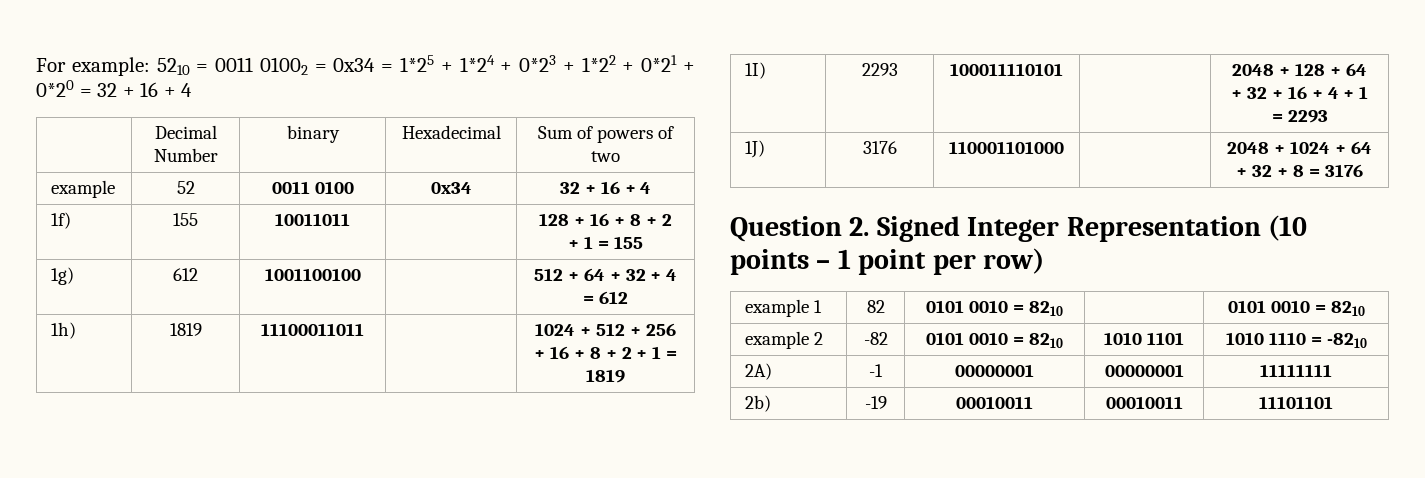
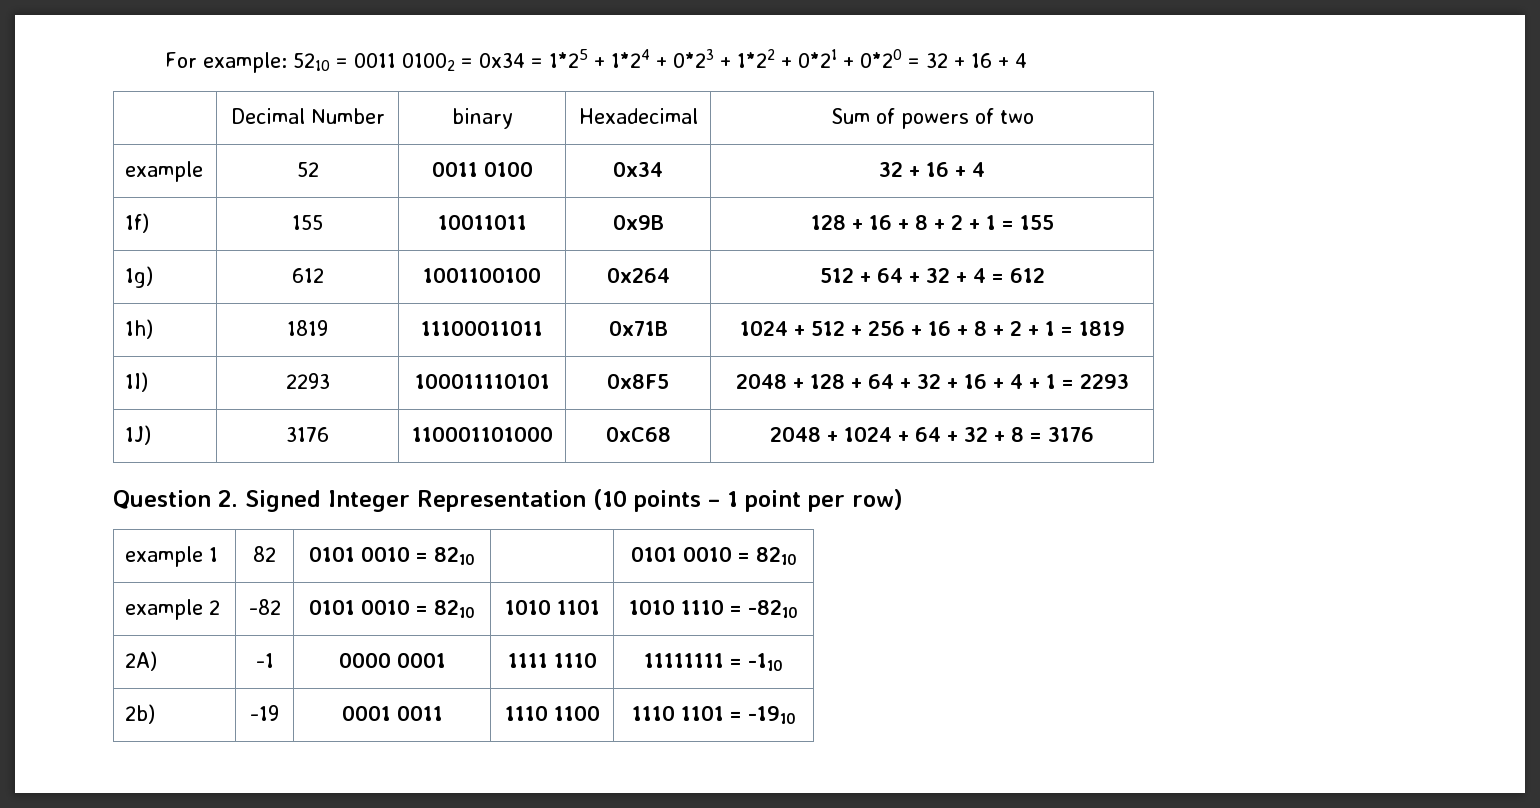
- 1f) | 155 | 10011011 | | 128 + 16 + 8 + 2 + 1 = 155
+ 1f) | 155 | 10011011 | 0x9B | 128 + 16 + 8 + 2 + 1 = 155
- 1g) | 612 | 1001100100 | | 512 + 64 + 32 + 4 = 612
+ 1g) | 612 | 1001100100 | 0x264 | 512 + 64 + 32 + 4 = 612
- 1h) | 1819 | 11100011011 | | 1024 + 512 + 256 + 16 + 8 + 2 + 1 = 1819
+ 1h) | 1819 | 11100011011 | 0x71B | 1024 + 512 + 256 + 16 + 8 + 2 + 1 = 1819
- 1I) | 2293 | 100011110101 | | 2048 + 128 + 64 + 32 + 16 + 4 + 1 = 2293
+ 1I) | 2293 | 100011110101 | 0x8F5 | 2048 + 128 + 64 + 32 + 16 + 4 + 1 = 2293
- 1J) | 3176 | 110001101000 | | 2048 + 1024 + 64 + 32 + 8 = 3176
+ 1J) | 3176 | 110001101000 | 0xC68 | 2048 + 1024 + 64 + 32 + 8 = 3176
- 2A) | -1 | 00000001 | 00000001 | 11111111
+ 2A) | -1 | 0000 0001 | 1111 1110 | 11111111 = -110
- 2b) | -19 | 00010011 | 00010011 | 11101101
+ 2b) | -19 | 0001 0011 | 1110 1100 | 1110 1101 = -1910

